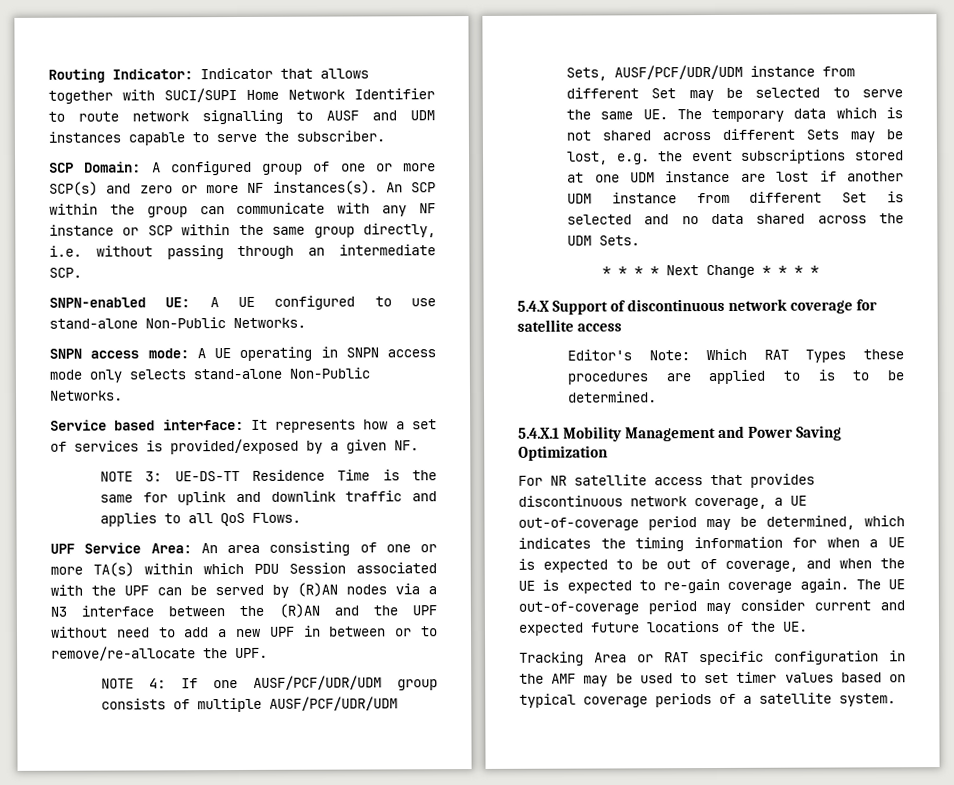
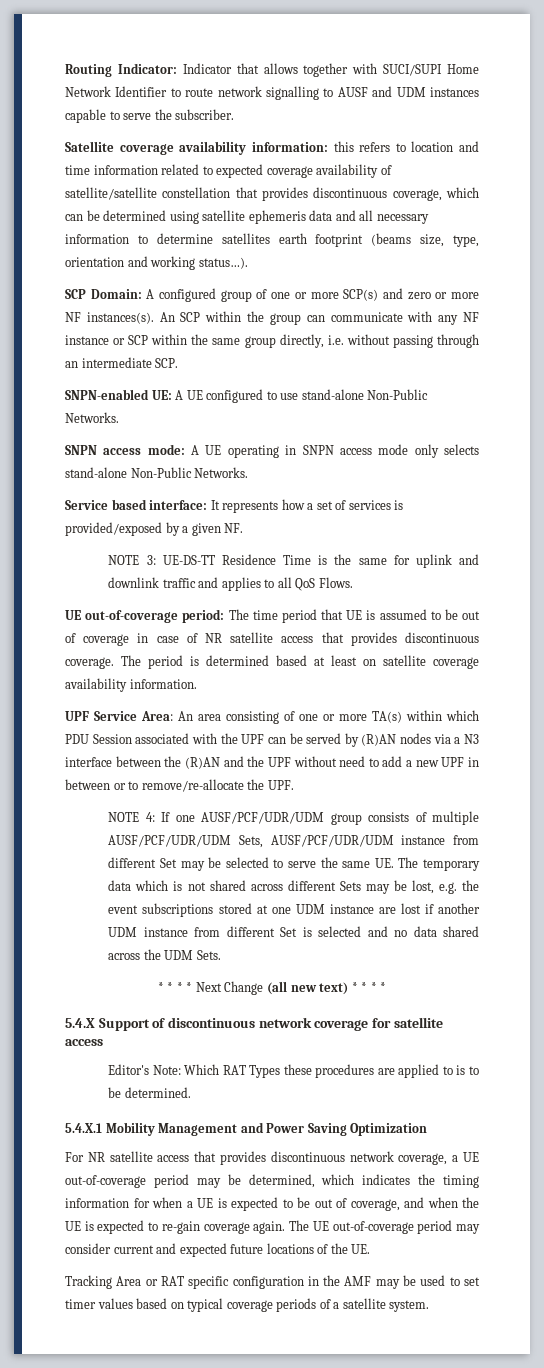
+ Satellite coverage availability information: this refers to location and time information related to expected coverage availability of satellite/satellite constellation that provides discontinuous coverage, which can be determined using satellite ephemeris data and all necessary information to determine satellites earth footprint (beams size, type, orientation and working status…).
+ UE out-of-coverage period: The time period that UE is assumed to be out of coverage in case of NR satellite access that provides discontinuous coverage. The period is determined based at least on satellite coverage availability information.
- * * * * Next Change * * * *
+ * * * * Next Change (all new text) * * * *

